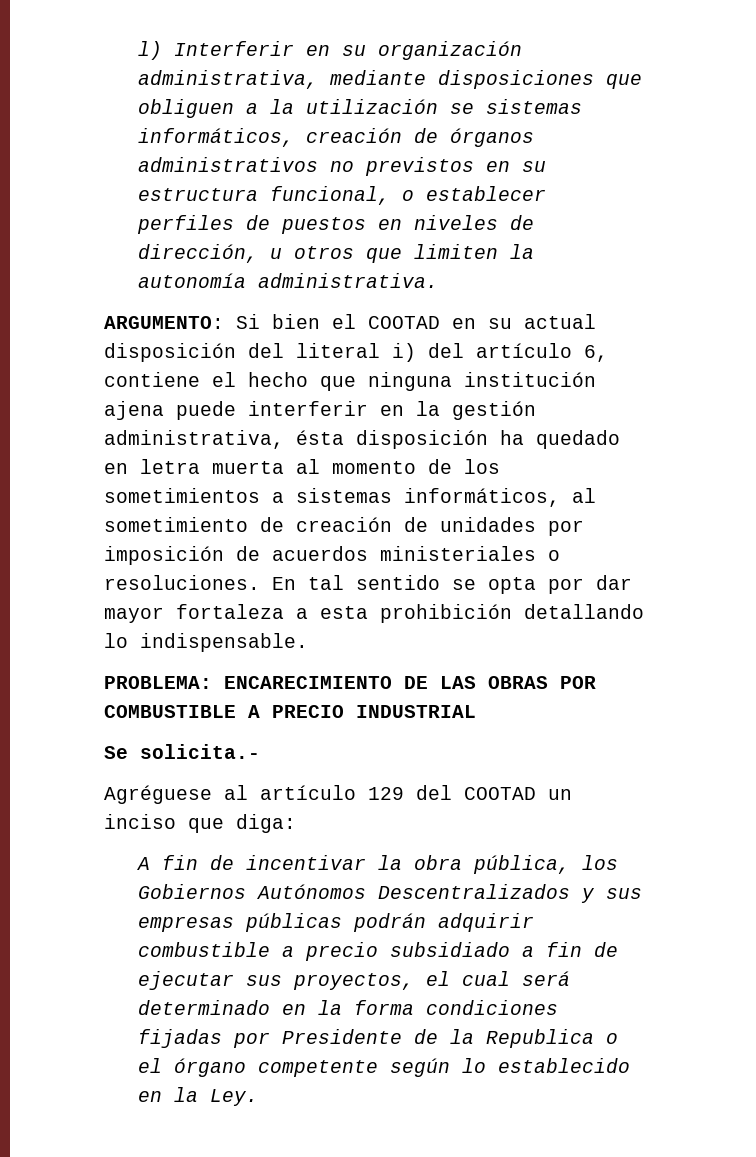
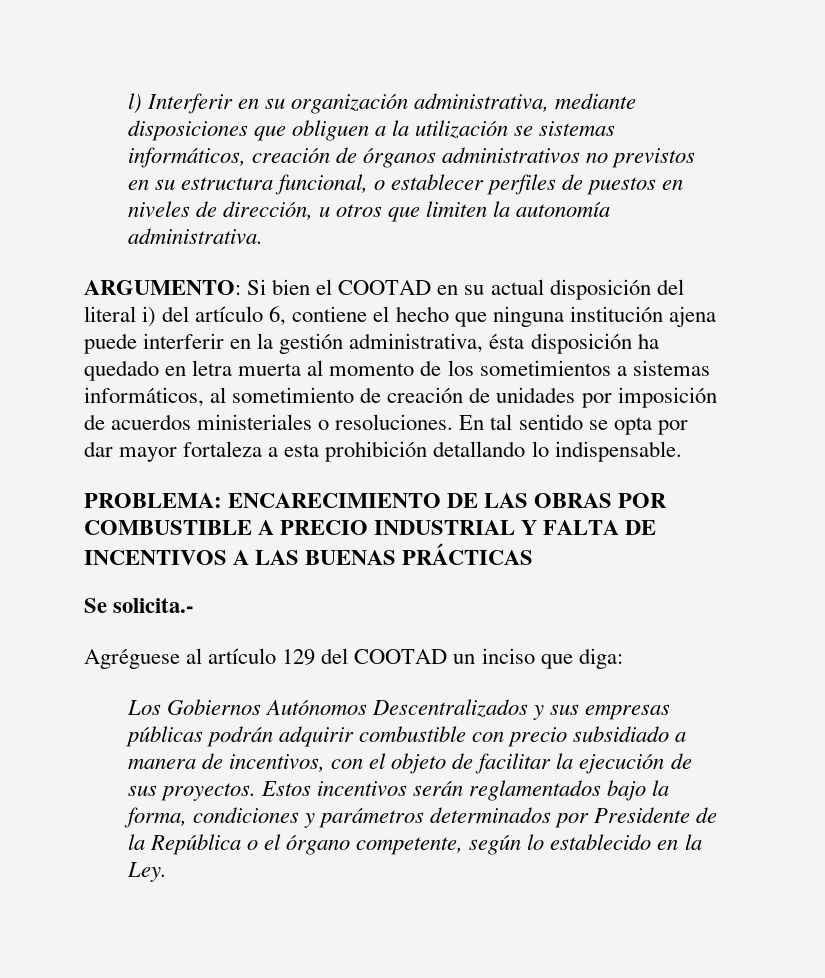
- PROBLEMA: ENCARECIMIENTO DE LAS OBRAS POR COMBUSTIBLE A PRECIO INDUSTRIAL
+ PROBLEMA: ENCARECIMIENTO DE LAS OBRAS POR COMBUSTIBLE A PRECIO INDUSTRIAL Y FALTA DE INCENTIVOS A LAS BUENAS PRÁCTICAS
- A fin de incentivar la obra pública, los Gobiernos Autónomos Descentralizados y sus empresas públicas podrán adquirir combustible a precio subsidiado a fin de ejecutar sus proyectos, el cual será determinado en la forma condiciones fijadas por Presidente de la Republica o el órgano competente según lo establecido en la Ley.
+ Los Gobiernos Autónomos Descentralizados y sus empresas públicas podrán adquirir combustible con precio subsidiado a manera de incentivos, con el objeto de facilitar la ejecución de sus proyectos. Estos incentivos serán reglamentados bajo la forma, condiciones y parámetros determinados por Presidente de la República o el órgano competente, según lo establecido en la Ley.

